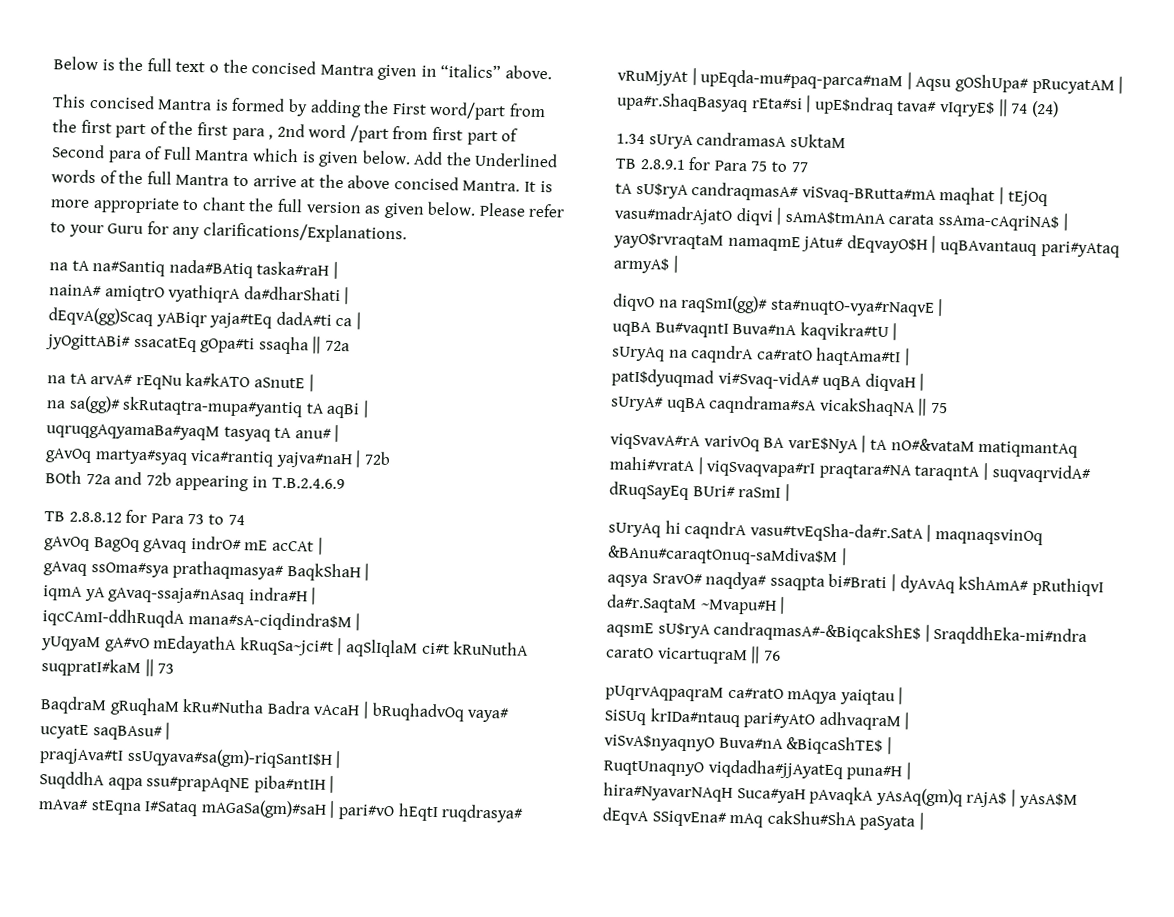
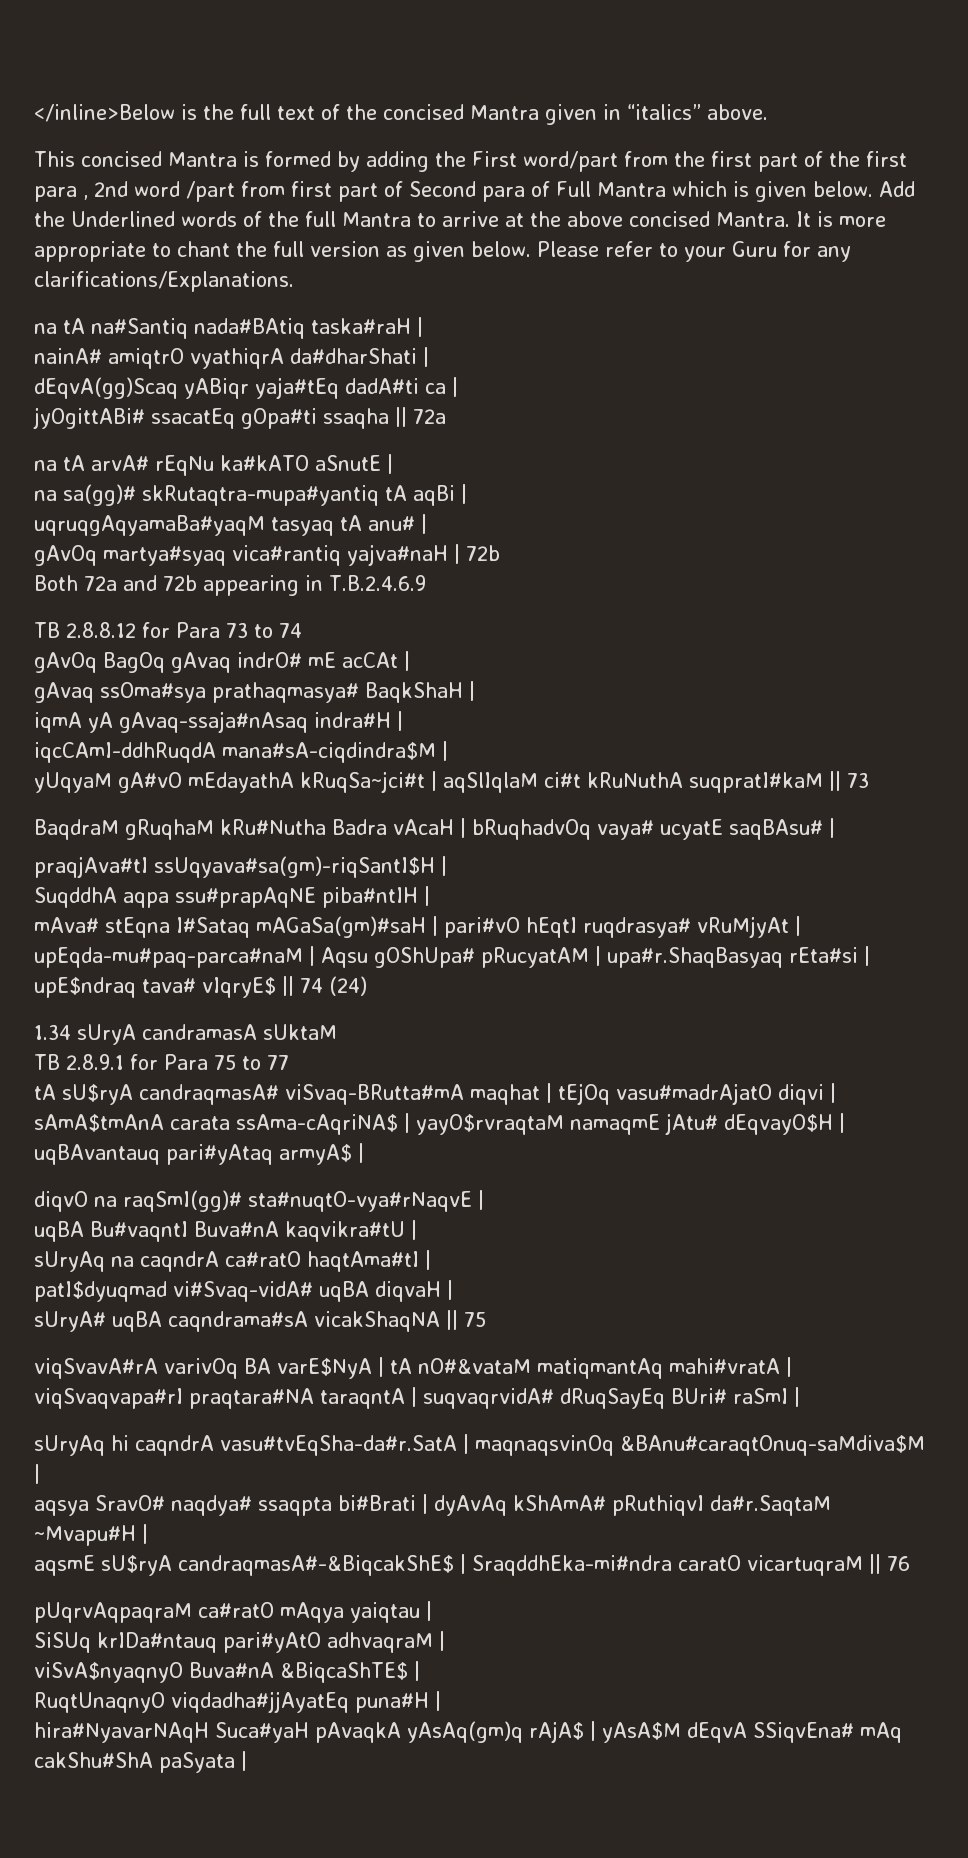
- Below is the full text o the concised Mantra given in “italics” above.
+ </inline>Below is the full text of the concised Mantra given in “italics” above.
- BOth 72a and 72b appearing in T.B.2.4.6.9
+ Both 72a and 72b appearing in T.B.2.4.6.9

